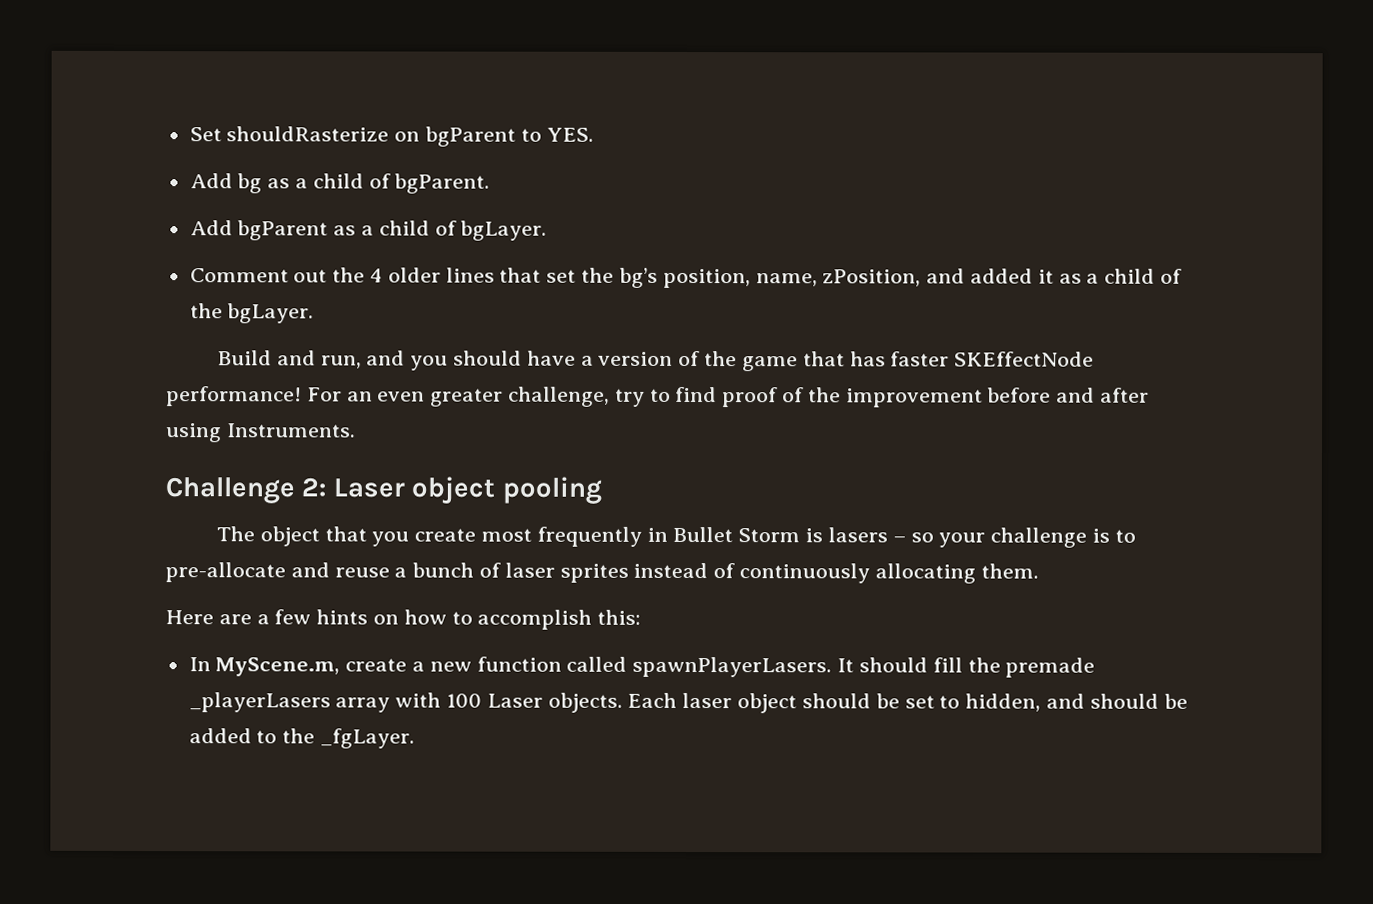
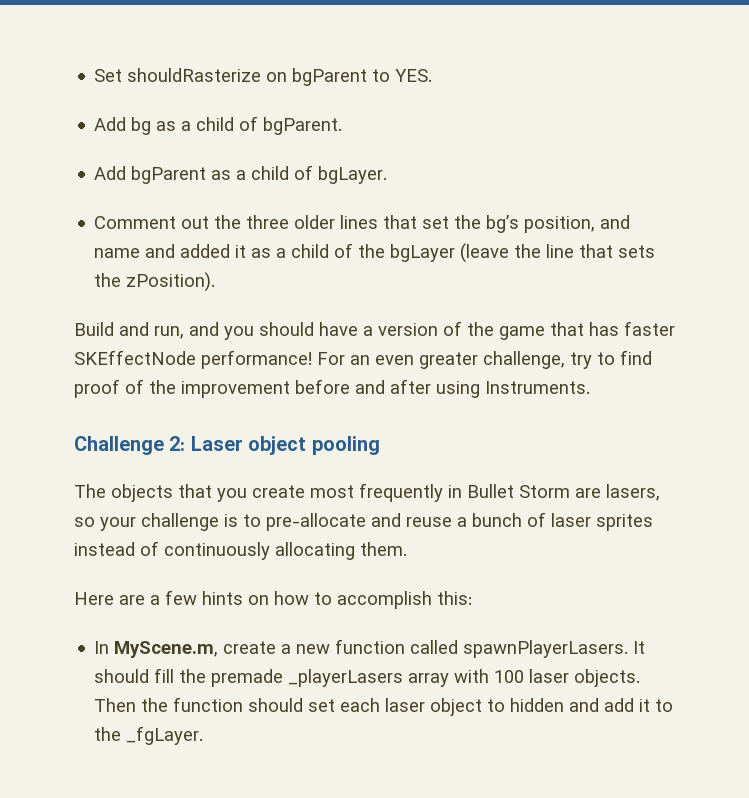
- Comment out the 4 older lines that set the bg’s position, name, zPosition, and added it as a child of the bgLayer.
+ Comment out the three older lines that set the bg’s position, and name and added it as a child of the bgLayer (leave the line that sets the zPosition).
- The object that you create most frequently in Bullet Storm is lasers – so your challenge is to pre-allocate and reuse a bunch of laser sprites instead of continuously allocating them.
+ The objects that you create most frequently in Bullet Storm are lasers, so your challenge is to pre-allocate and reuse a bunch of laser sprites instead of continuously allocating them.
- It should fill the premade _playerLasers array with 100 Laser objects. Each laser object should be set to hidden, and should be added to the _fgLayer.
+ It should fill the premade _playerLasers array with 100 laser objects. Then the function should set each laser object to hidden and add it to the _fgLayer.

